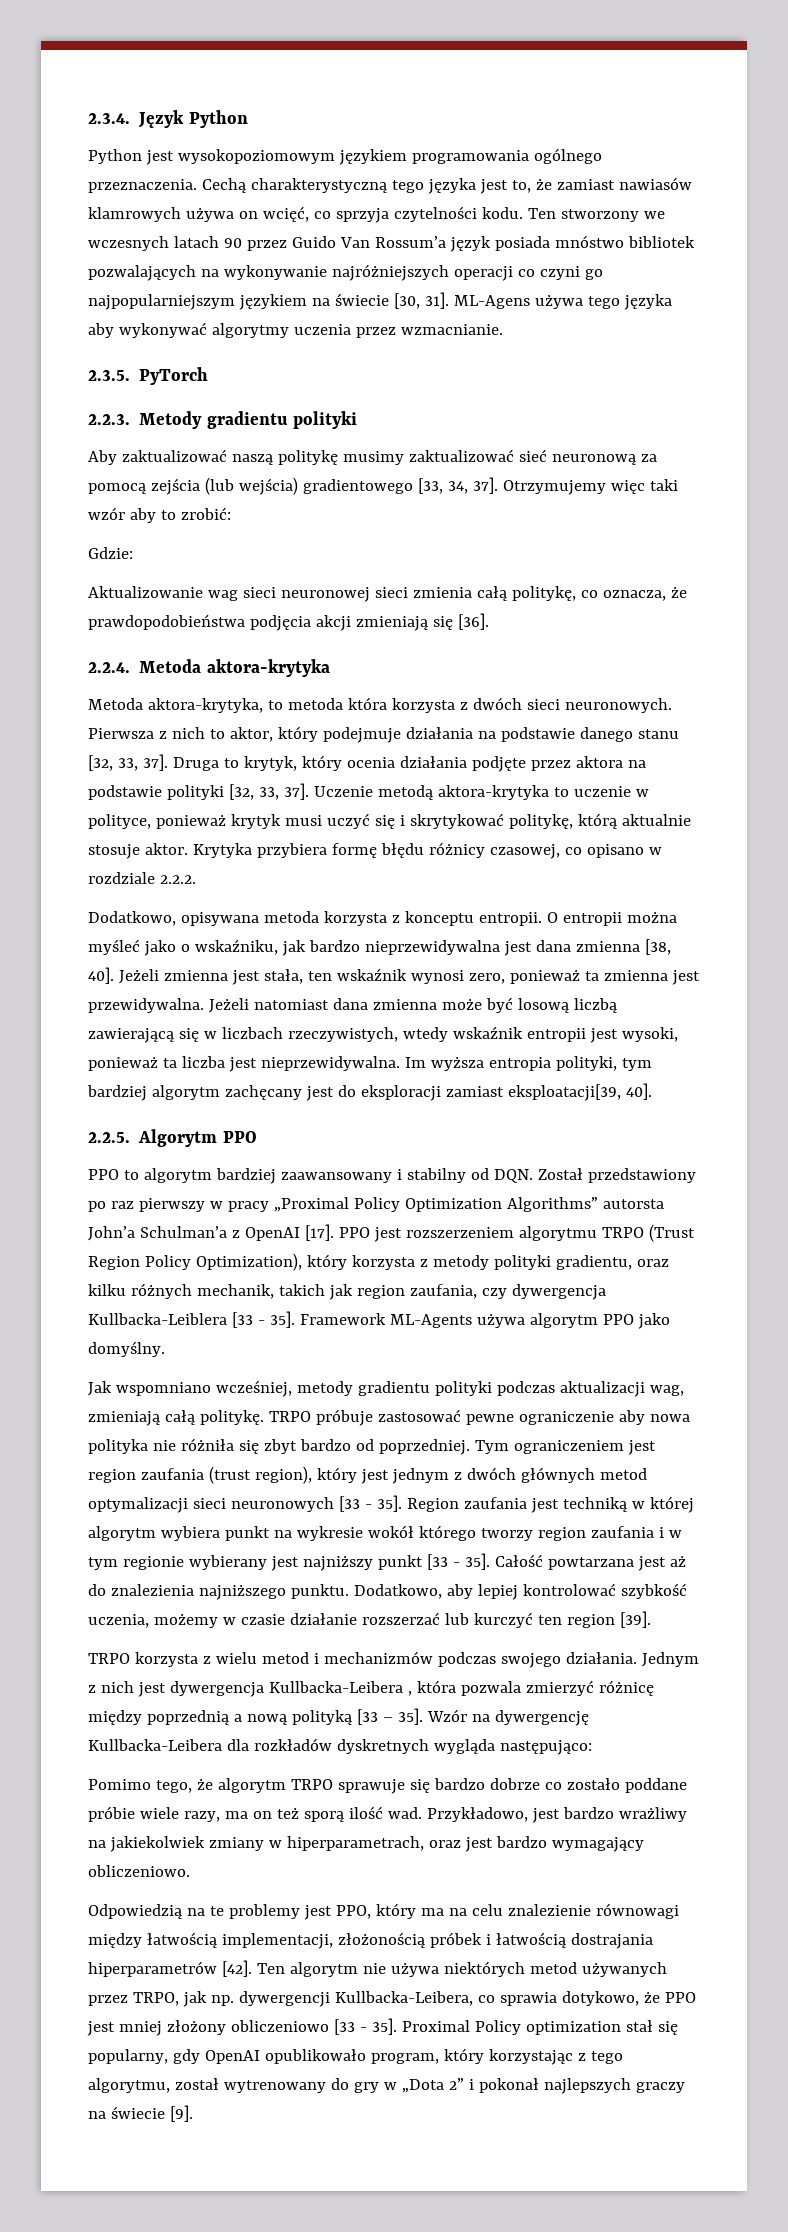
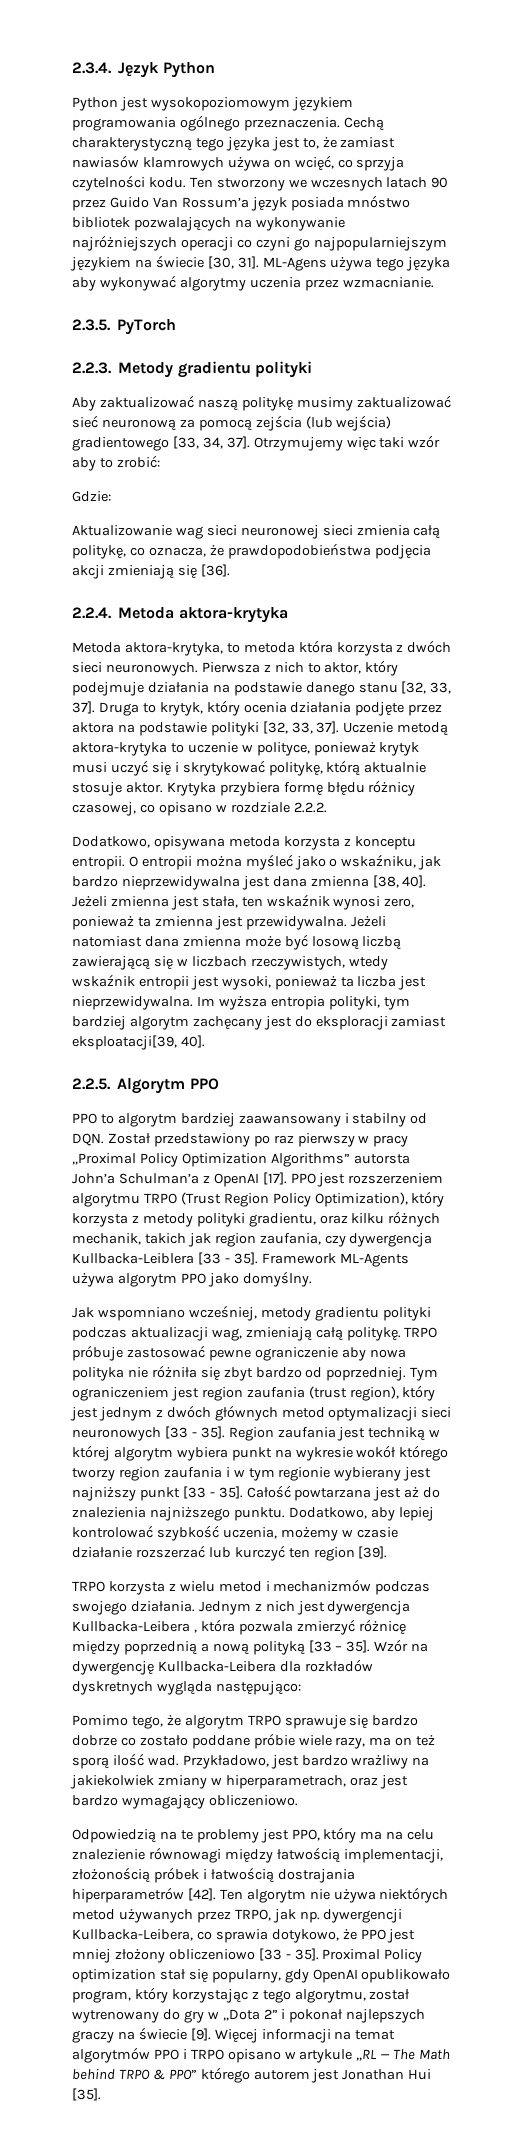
+ Więcej informacji na temat algorytmów PPO i TRPO opisano w artykule „RL — The Math behind TRPO & PPO” którego autorem jest Jonathan Hui [35].

